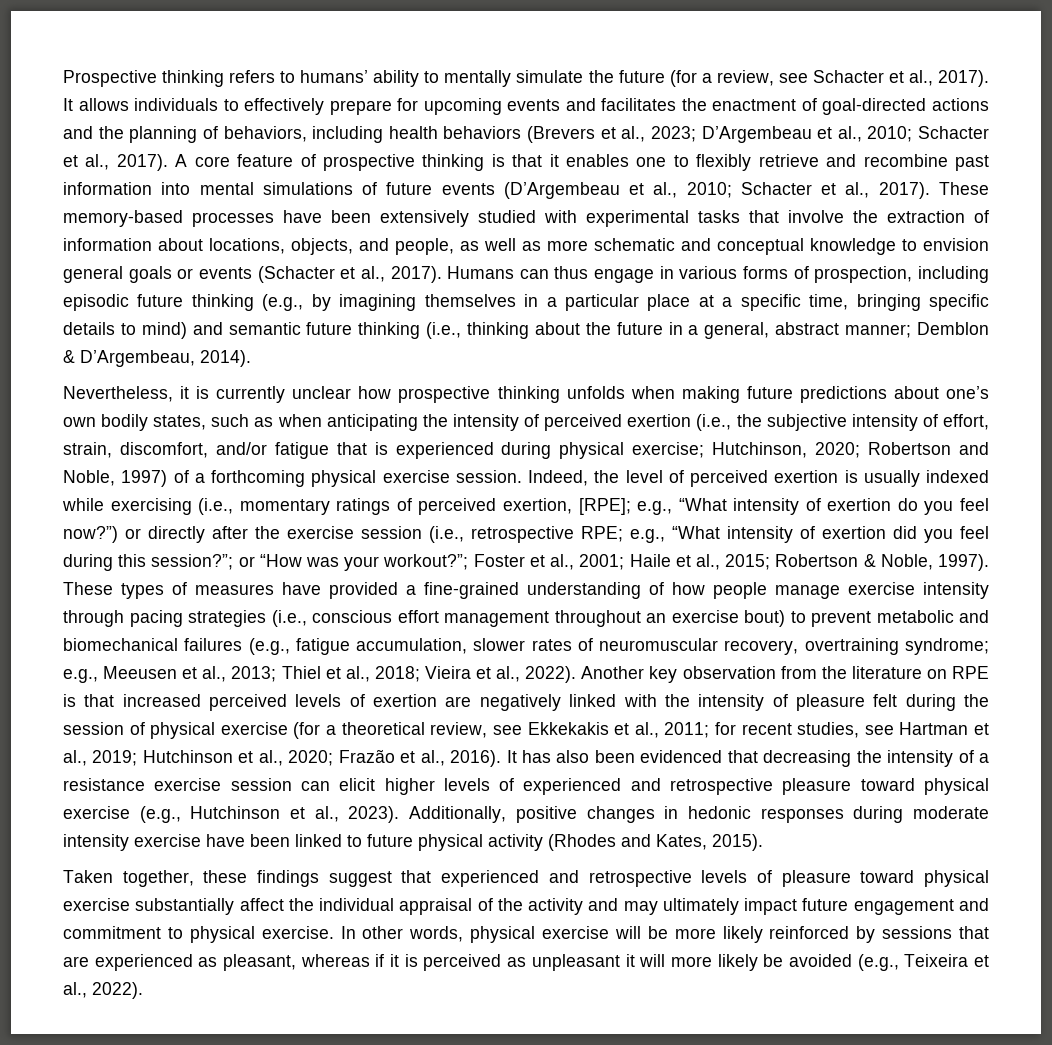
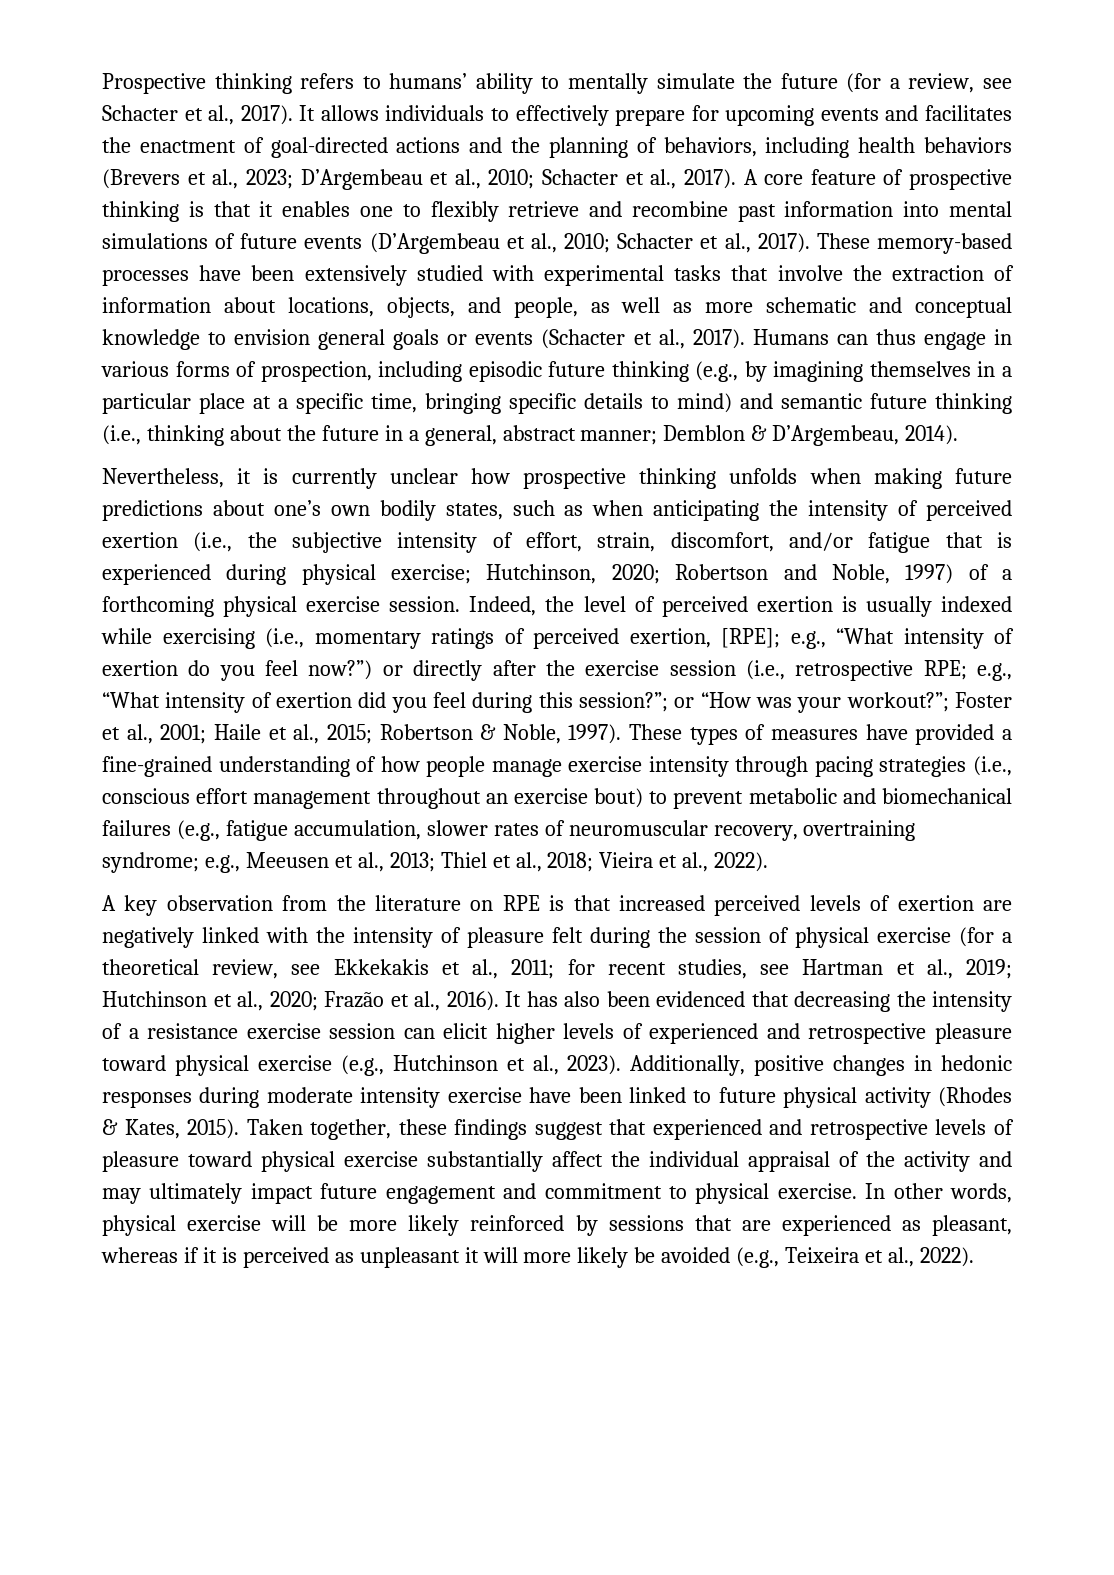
- Vieira et al., 2022). Another key observation from the literature on RPE is that increased perceived levels of exertion are negatively linked with the intensity of pleasure felt during the session of physical exercise (for a theoretical review, see Ekkekakis et al., 2011;
+ Vieira et al., 2022).
+ A key observation from the literature on RPE is that increased perceived levels of exertion are negatively linked with the intensity of pleasure felt during the session of physical exercise (for a theoretical review, see Ekkekakis et al., 2011;
- Additionally, positive changes in hedonic responses during moderate intensity exercise have been linked to future physical activity (Rhodes and Kates, 2015).
- Taken together, these findings suggest that experienced and retrospective levels of pleasure toward physical exercise substantially affect the individual appraisal of the activity and may ultimately impact future engagement and commitment to physical exercise.
+ Additionally, positive changes in hedonic responses during moderate intensity exercise have been linked to future physical activity (Rhodes & Kates, 2015). Taken together, these findings suggest that experienced and retrospective levels of pleasure toward physical exercise substantially affect the individual appraisal of the activity and may ultimately impact future engagement and commitment to physical exercise.

